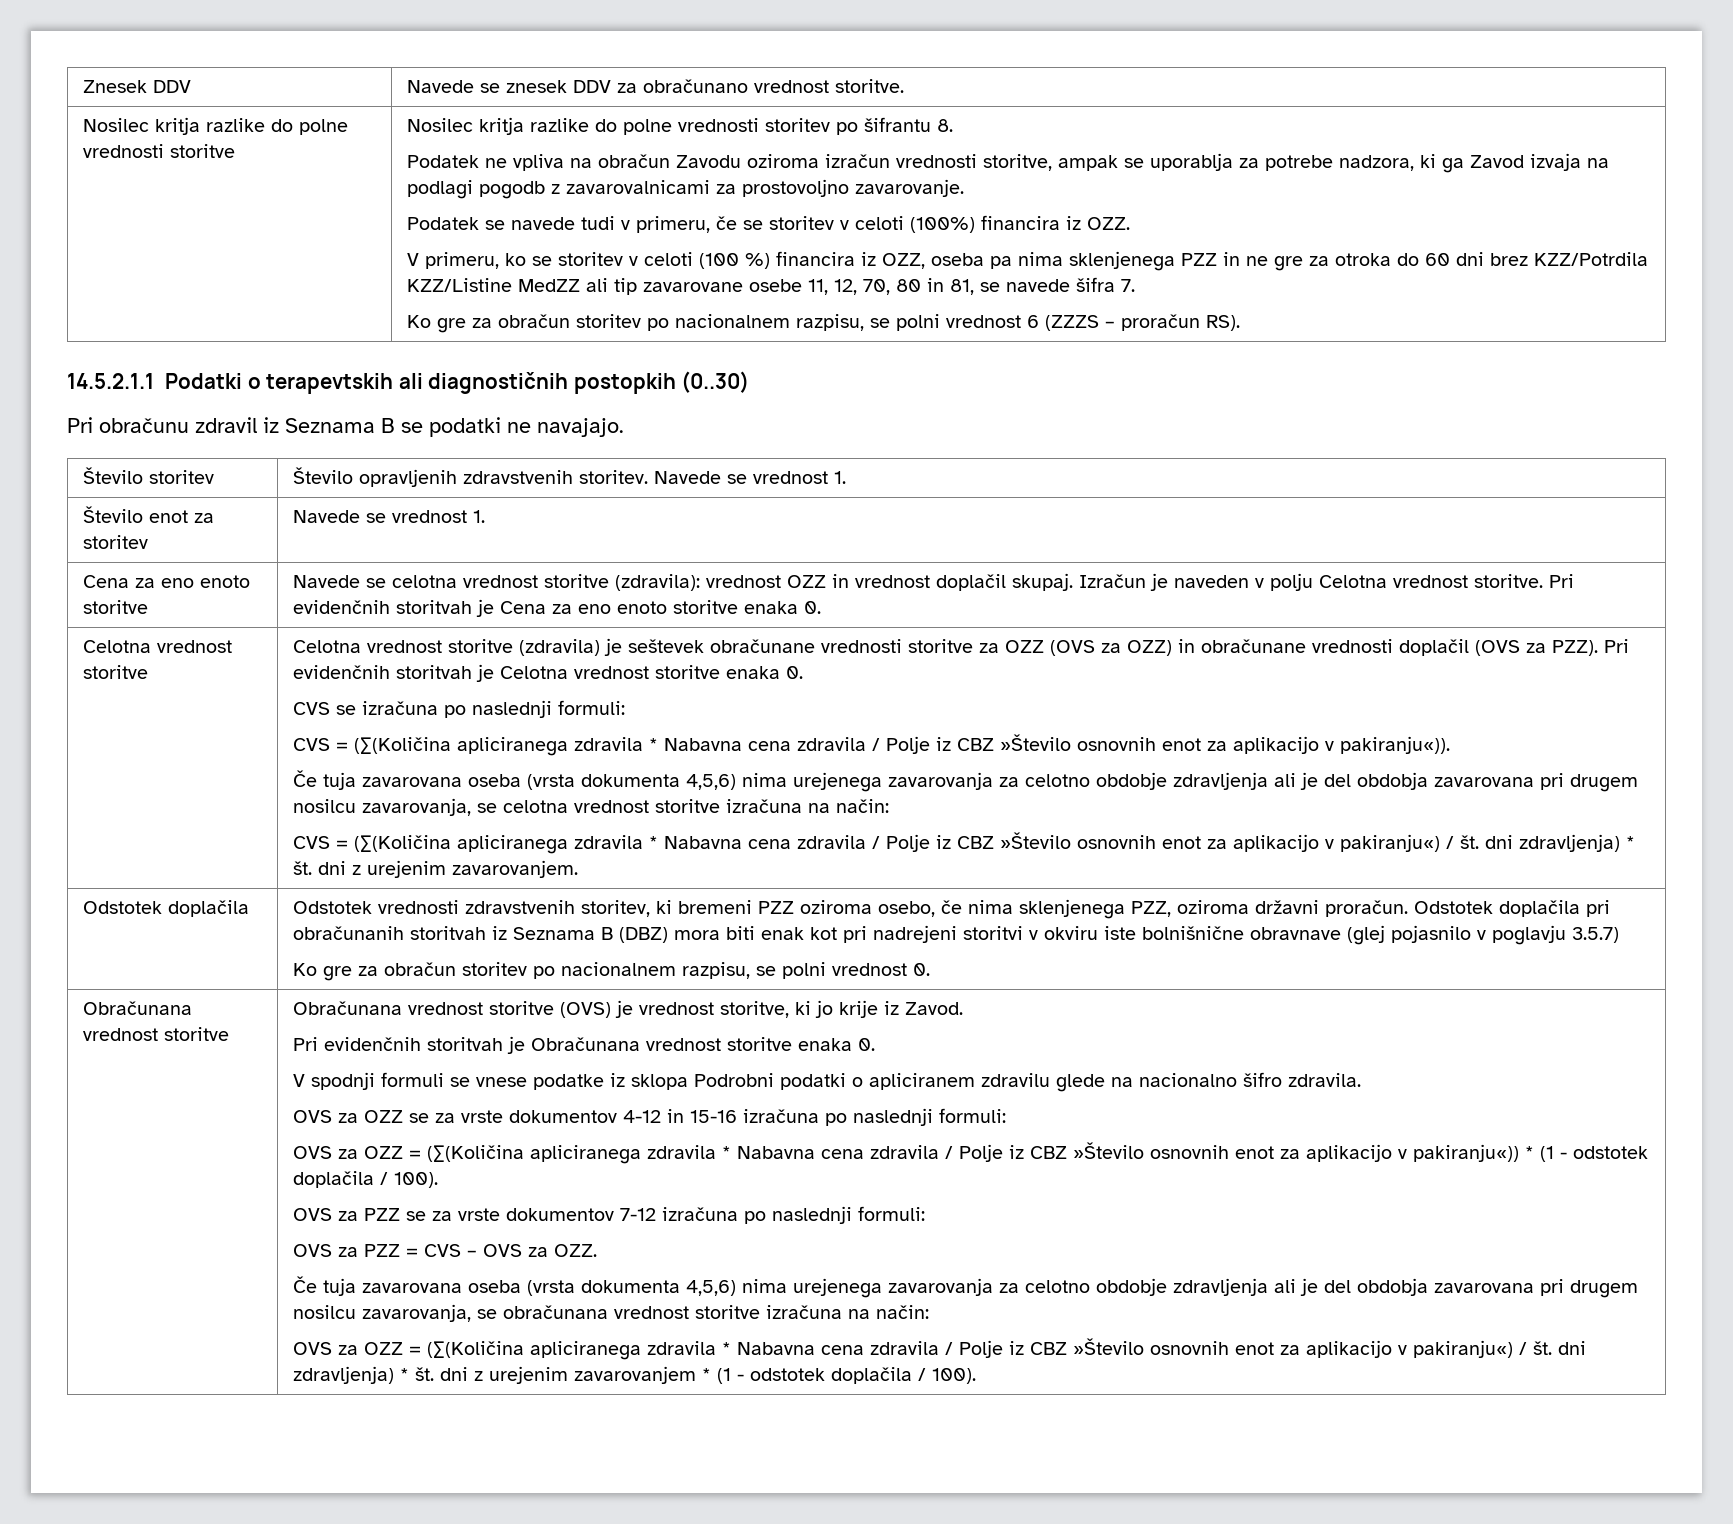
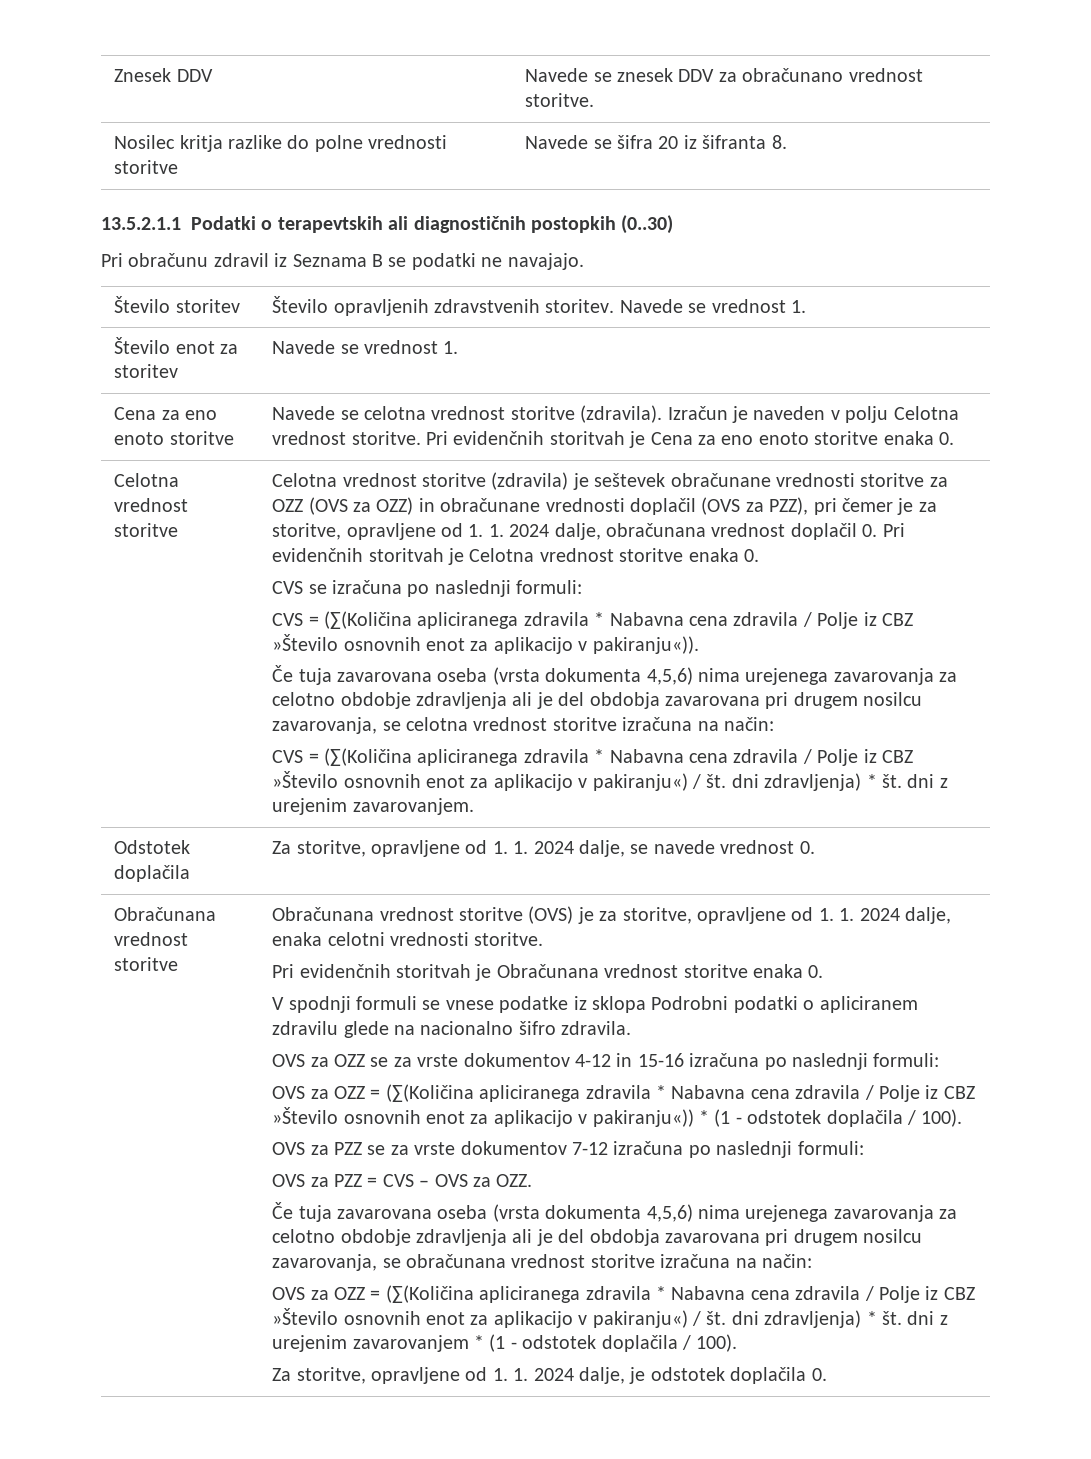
- Nosilec kritja razlike do polne vrednosti storitev po šifrantu 8.
- Podatek ne vpliva na obračun Zavodu oziroma izračun vrednosti storitve, ampak se uporablja za potrebe nadzora, ki ga Zavod izvaja na podlagi pogodb z zavarovalnicami za prostovoljno zavarovanje.
- Podatek se navede tudi v primeru, če se storitev v celoti (100%) financira iz OZZ.
- V primeru, ko se storitev v celoti (100 %) financira iz OZZ, oseba pa nima sklenjenega PZZ in ne gre za otroka do 60 dni brez KZZ/Potrdila KZZ/Listine MedZZ ali tip zavarovane osebe 11, 12, 70, 80 in 81, se navede šifra 7.
- Ko gre za obračun storitev po nacionalnem razpisu, se polni vrednost 6 (ZZZS – proračun RS).
- 14.5.2.1.1 Podatki o terapevtskih ali diagnostičnih postopkih (0..30)
+ Navede se šifra 20 iz šifranta 8.
+ 13.5.2.1.1 Podatki o terapevtskih ali diagnostičnih postopkih (0..30)
- Cena za eno enoto storitve | Navede se celotna vrednost storitve (zdravila): vrednost OZZ in vrednost doplačil skupaj. Izračun je naveden v polju Celotna vrednost storitve. Pri evidenčnih storitvah je Cena za eno enoto storitve enaka 0.
+ Cena za eno enoto storitve | Navede se celotna vrednost storitve (zdravila). Izračun je naveden v polju Celotna vrednost storitve. Pri evidenčnih storitvah je Cena za eno enoto storitve enaka 0.
- Celotna vrednost storitve (zdravila) je seštevek obračunane vrednosti storitve za OZZ (OVS za OZZ) in obračunane vrednosti doplačil (OVS za PZZ). Pri evidenčnih storitvah je Celotna vrednost storitve enaka 0.
+ Celotna vrednost storitve (zdravila) je seštevek obračunane vrednosti storitve za OZZ (OVS za OZZ) in obračunane vrednosti doplačil (OVS za PZZ), pri čemer je za storitve, opravljene od 1. 1. 2024 dalje, obračunana vrednost doplačil 0. Pri evidenčnih storitvah je Celotna vrednost storitve enaka 0.
- Odstotek vrednosti zdravstvenih storitev, ki bremeni PZZ oziroma osebo, če nima sklenjenega PZZ, oziroma državni proračun. Odstotek doplačila pri obračunanih storitvah iz Seznama B (DBZ) mora biti enak kot pri nadrejeni storitvi v okviru iste bolnišnične obravnave (glej pojasnilo v poglavju 3.5.7)
- Ko gre za obračun storitev po nacionalnem razpisu, se polni vrednost 0.
+ Za storitve, opravljene od 1. 1. 2024 dalje, se navede vrednost 0.
- Obračunana vrednost storitve (OVS) je vrednost storitve, ki jo krije iz Zavod.
+ Obračunana vrednost storitve (OVS) je za storitve, opravljene od 1. 1. 2024 dalje, enaka celotni vrednosti storitve.
+ Za storitve, opravljene od 1. 1. 2024 dalje, je odstotek doplačila 0.

